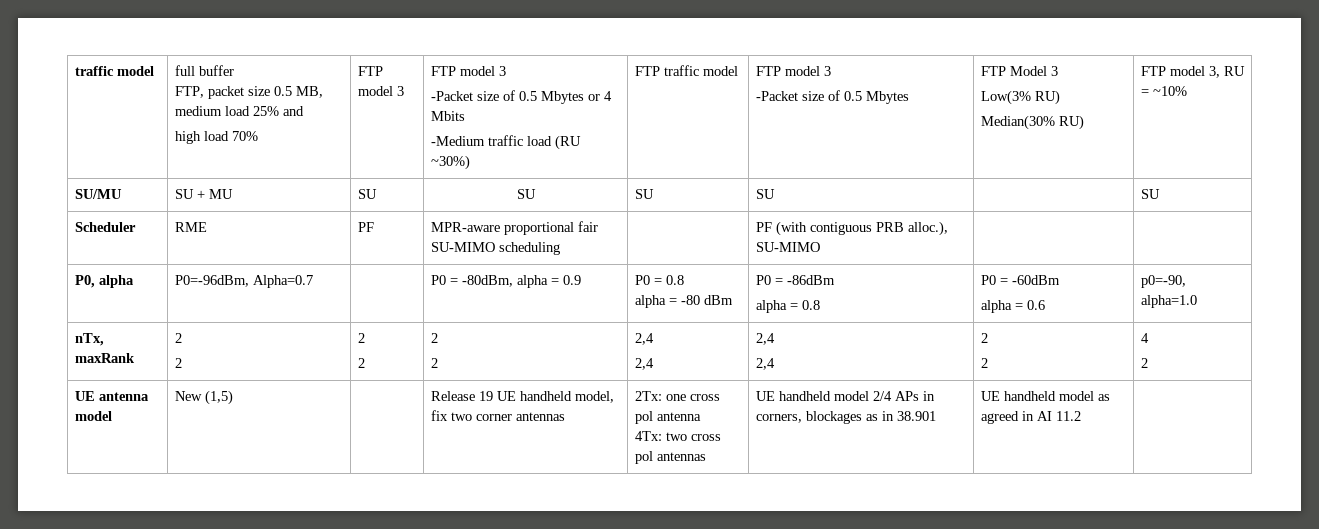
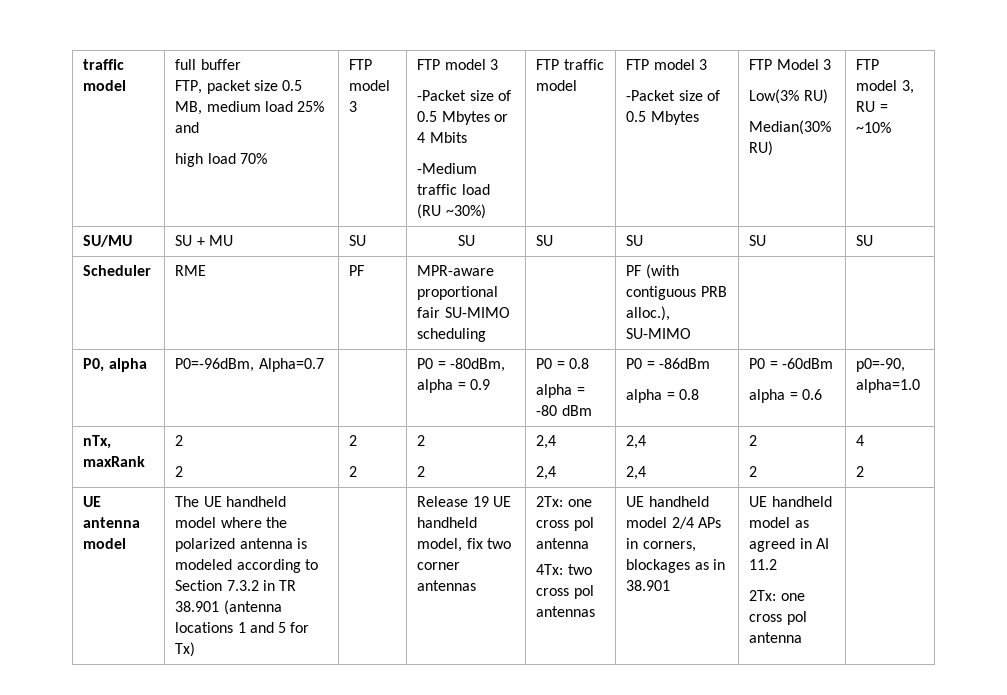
- SU/MU | SU + MU | SU | SU | SU | SU | | SU
+ SU/MU | SU + MU | SU | SU | SU | SU | SU | SU
- New (1,5)
+ The UE handheld model where the polarized antenna is modeled according to Section 7.3.2 in TR 38.901 (antenna locations 1 and 5 for Tx)
  UE handheld model as agreed in AI 11.2
+ 2Tx: one cross pol antenna

